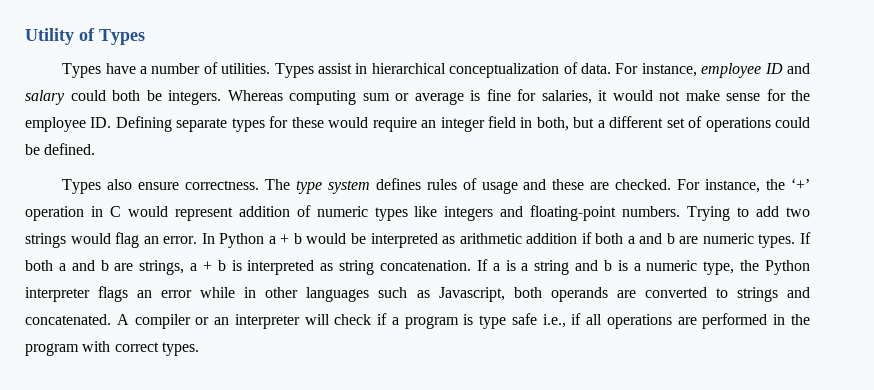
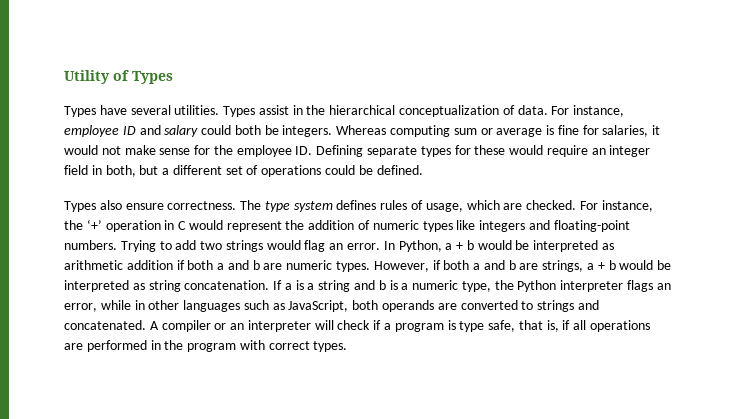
- Types have a number of utilities.
+ Types have several utilities.
- Types assist in hierarchical conceptualization of data.
+ Types assist in the hierarchical conceptualization of data.
- The type system defines rules of usage and these are checked.
+ The type system defines rules of usage, which are checked.
- For instance, the ‘+’ operation in C would represent addition of numeric types like integers and floating-point numbers.
+ For instance, the ‘+’ operation in C would represent the addition of numeric types like integers and floating-point numbers.
- In Python a + b would be interpreted as arithmetic addition if both a and b are numeric types.
+ In Python, a + b would be interpreted as arithmetic addition if both a and b are numeric types.
- If both a and b are strings, a + b is interpreted as string concatenation.
+ However, if both a and b are strings, a + b would be interpreted as string concatenation.
- If a is a string and b is a numeric type, the Python interpreter flags an error while in other languages such as Javascript, both operands are converted to strings and concatenated.
+ If a is a string and b is a numeric type, the Python interpreter flags an error, while in other languages such as JavaScript, both operands are converted to strings and concatenated.
- A compiler or an interpreter will check if a program is type safe i.e., if all operations are performed in the program with correct types.
+ A compiler or an interpreter will check if a program is type safe, that is, if all operations are performed in the program with correct types.

